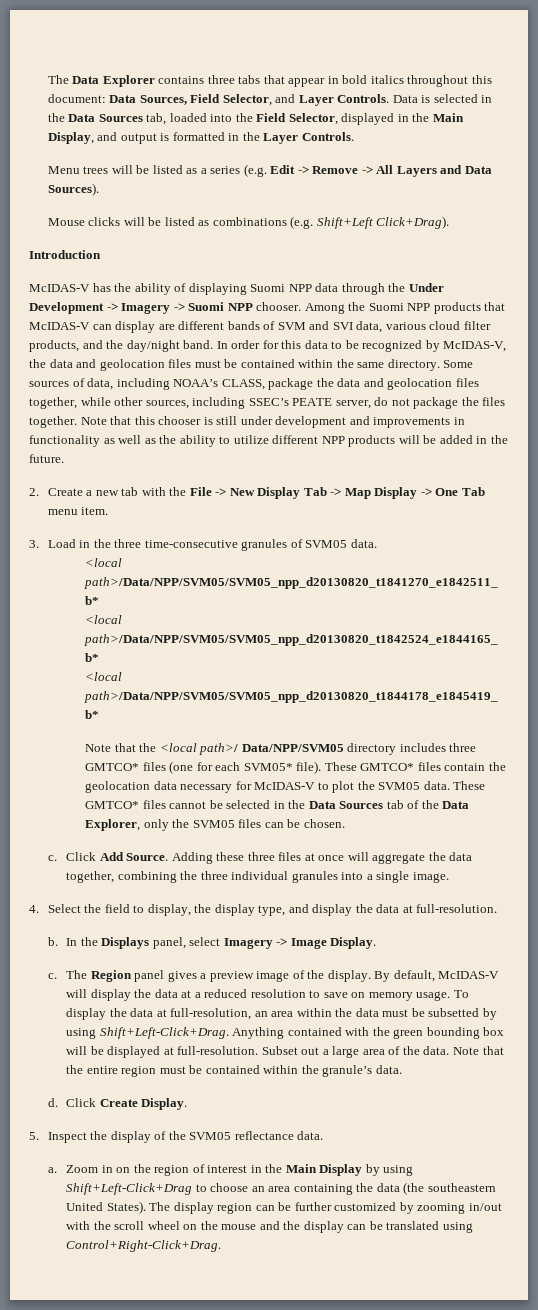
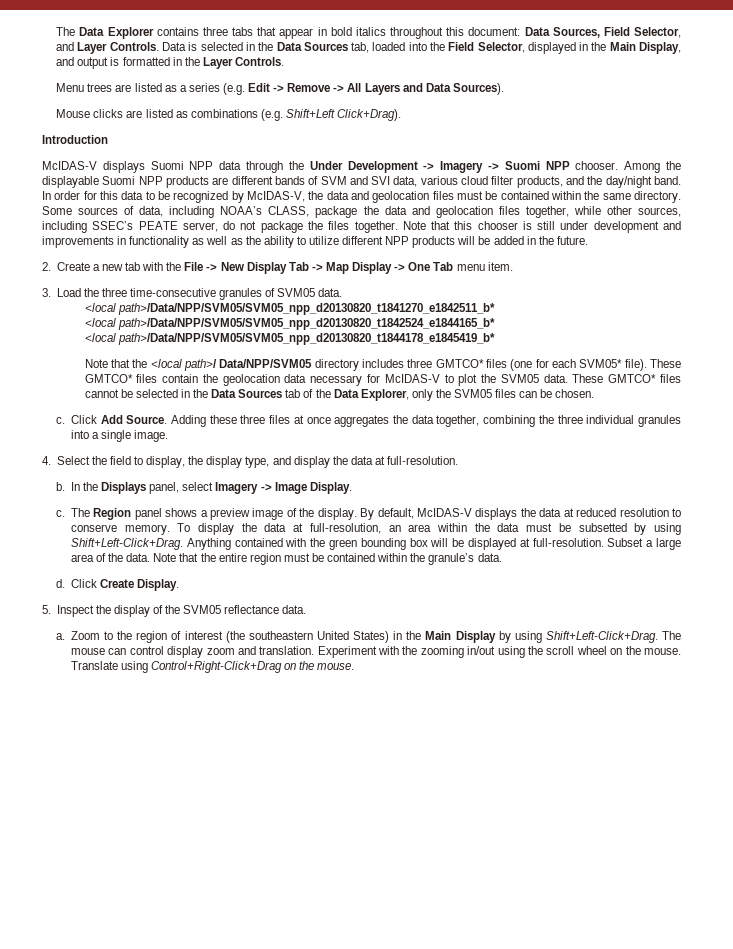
- Menu trees will be listed as a series (e.g. Edit -> Remove -> All Layers and Data Sources).
+ Menu trees are listed as a series (e.g. Edit -> Remove -> All Layers and Data Sources).
- Mouse clicks will be listed as combinations (e.g. Shift+Left Click+Drag).
+ Mouse clicks are listed as combinations (e.g. Shift+Left Click+Drag).
- McIDAS-V has the ability of displaying Suomi NPP data through the Under Development -> Imagery -> Suomi NPP chooser.
+ McIDAS-V displays Suomi NPP data through the Under Development -> Imagery -> Suomi NPP chooser.
- Among the Suomi NPP products that McIDAS-V can display are different bands of SVM and SVI data, various cloud filter products, and the day/night band.
+ Among the displayable Suomi NPP products are different bands of SVM and SVI data, various cloud filter products, and the day/night band.
- 3. Load in the three time-consecutive granules of SVM05 data.
+ 3. Load the three time-consecutive granules of SVM05 data.
- Adding these three files at once will aggregate the data together, combining the three individual granules into a single image.
+ Adding these three files at once aggregates the data together, combining the three individual granules into a single image.
- The Region panel gives a preview image of the display.
+ The Region panel shows a preview image of the display.
- By default, McIDAS-V will display the data at a reduced resolution to save on memory usage.
+ By default, McIDAS-V displays the data at reduced resolution to conserve memory.
- Subset out a large area of the data.
+ Subset a large area of the data.
- Zoom in on the region of interest in the Main Display by using Shift+Left-Click+Drag to choose an area containing the data (the southeastern United States). The display region can be further customized by zooming in/out with the scroll wheel on the mouse and the display can be translated using Control+Right-Click+Drag.
+ Zoom to the region of interest (the southeastern United States) in the Main Display by using Shift+Left-Click+Drag. The mouse can control display zoom and translation. Experiment with the zooming in/out using the scroll wheel on the mouse. Translate using Control+Right-Click+Drag on the mouse.

